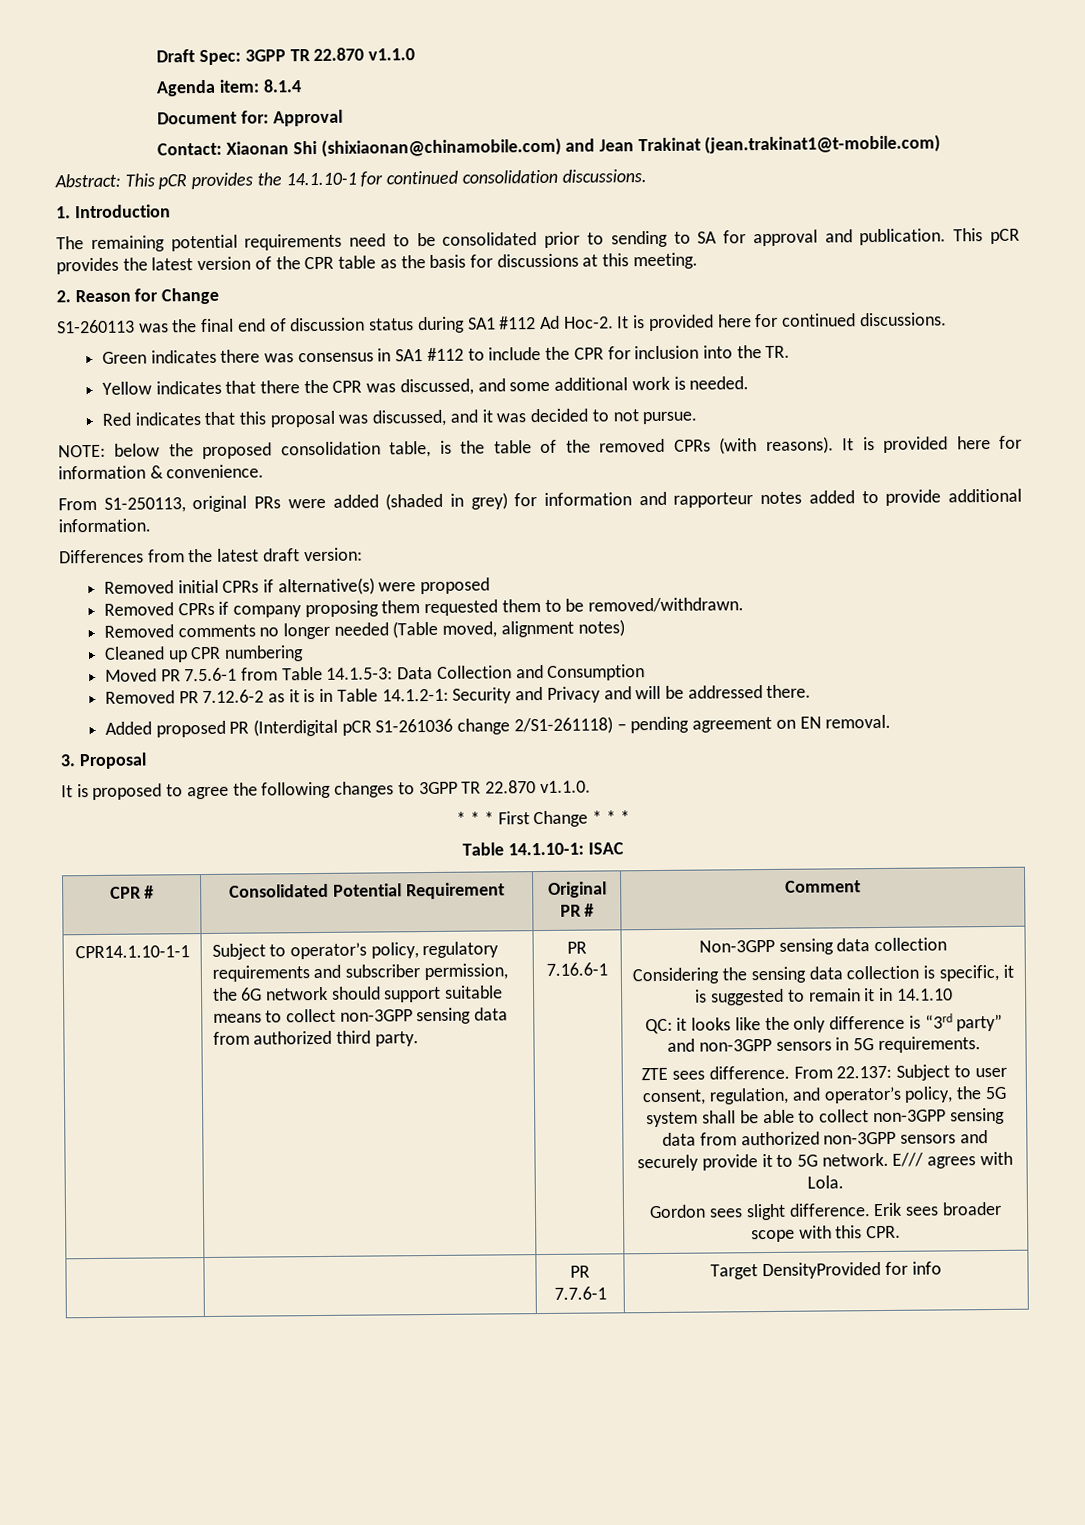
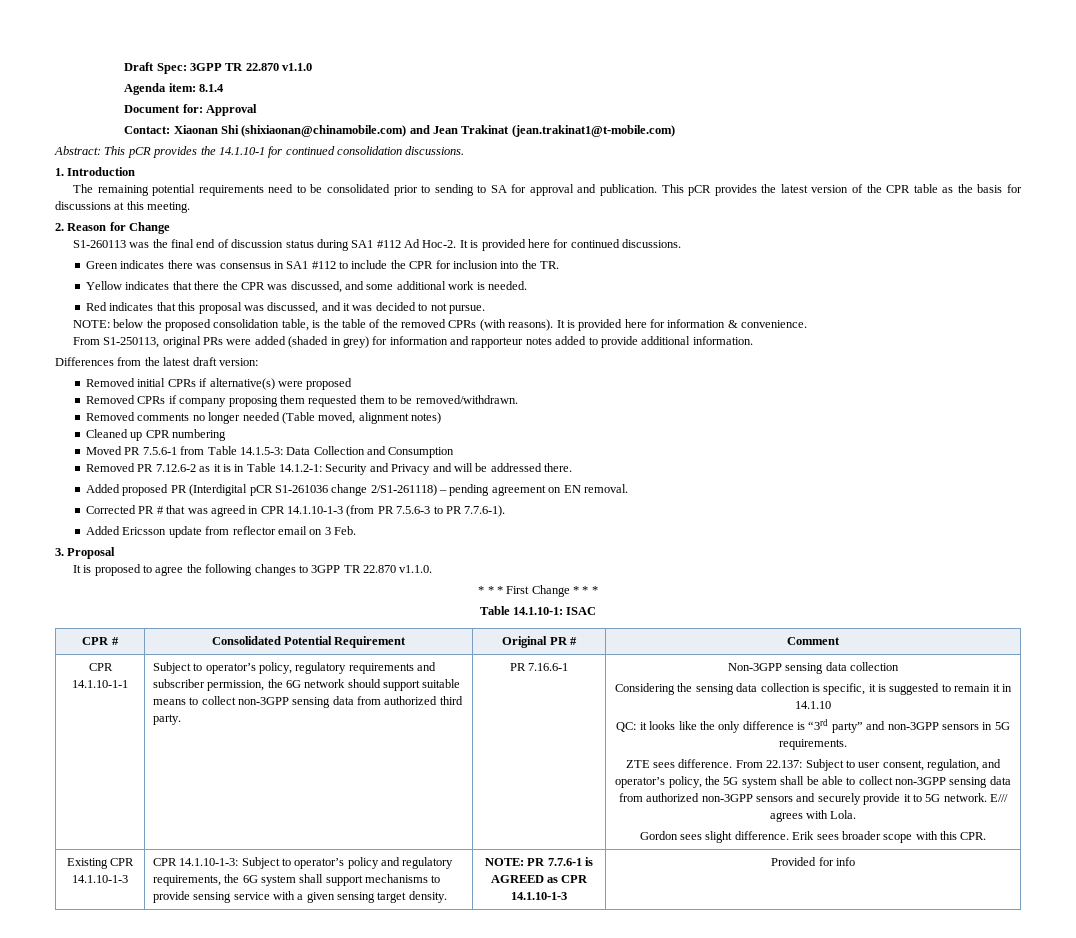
+ Corrected PR # that was agreed in CPR 14.1.10-1-3 (from PR 7.5.6-3 to PR 7.7.6-1).
+ Added Ericsson update from reflector email on 3 Feb.
- CPR14.1.10-1-1
+ CPR 14.1.10-1-1
- | | PR 7.7.6-1 | Target DensityProvided for info
+ Existing CPR 14.1.10-1-3 | CPR 14.1.10-1-3: Subject to operator’s policy and regulatory requirements, the 6G system shall support mechanisms to provide sensing service with a given sensing target density. | NOTE: PR 7.7.6-1 is AGREED as CPR 14.1.10-1-3 | Provided for info

